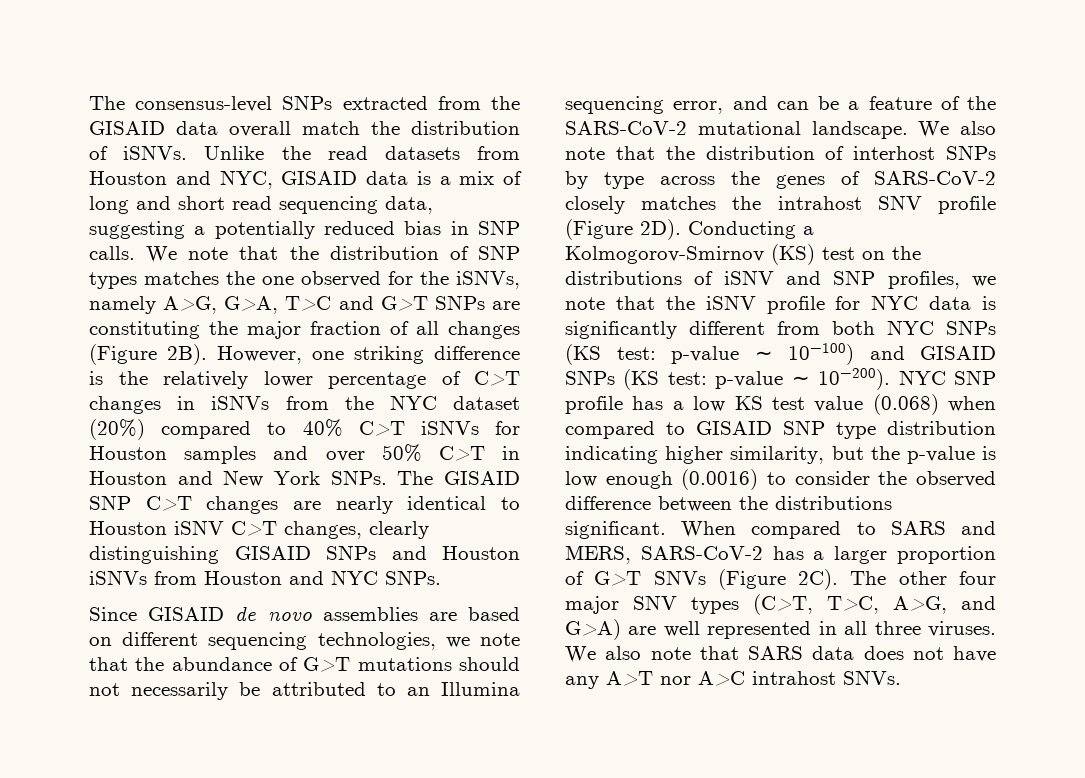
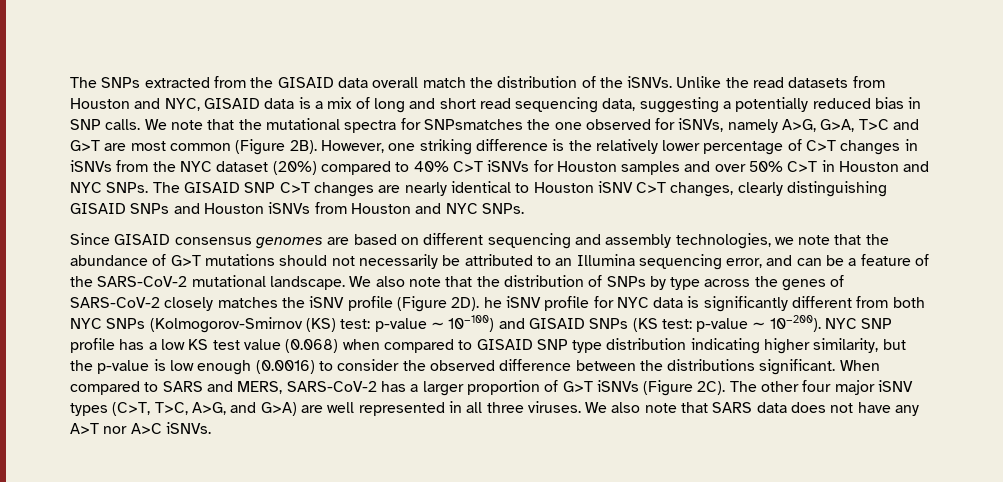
- The consensus-level SNPs extracted from the GISAID data overall match the distribution of iSNVs.
+ The SNPs extracted from the GISAID data overall match the distribution of the iSNVs.
- We note that the distribution of SNP types matches the one observed for the iSNVs, namely A>G, G>A, T>C and G>T SNPs are constituting the major fraction of all changes (Figure 2B).
+ We note that the mutational spectra for SNPsmatches the one observed for iSNVs, namely A>G, G>A, T>C and G>T are most common (Figure 2B).
- However, one striking difference is the relatively lower percentage of C>T changes in iSNVs from the NYC dataset (20%) compared to 40% C>T iSNVs for Houston samples and over 50% C>T in Houston and New York SNPs.
+ However, one striking difference is the relatively lower percentage of C>T changes in iSNVs from the NYC dataset (20%) compared to 40% C>T iSNVs for Houston samples and over 50% C>T in Houston and NYC SNPs.
- Since GISAID de novo assemblies are based on different sequencing technologies, we note that the abundance of G>T mutations should not necessarily be attributed to an Illumina sequencing error, and can be a feature of the SARS-CoV-2 mutational landscape.
+ Since GISAID consensus genomes are based on different sequencing and assembly technologies, we note that the abundance of G>T mutations should not necessarily be attributed to an Illumina sequencing error, and can be a feature of the SARS-CoV-2 mutational landscape.
- We also note that the distribution of interhost SNPs by type across the genes of SARS-CoV-2 closely matches the intrahost SNV profile (Figure 2D). Conducting a Kolmogorov-Smirnov (KS) test on the distributions of iSNV and SNP profiles, we note that the iSNV profile for NYC data is significantly different from both NYC SNPs (KS test: p-value ∼ 10−100) and GISAID SNPs (KS test: p-value ∼ 10−200).
+ We also note that the distribution of SNPs by type across the genes of SARS-CoV-2 closely matches the iSNV profile (Figure 2D). he iSNV profile for NYC data is significantly different from both NYC SNPs (Kolmogorov-Smirnov (KS) test: p-value ∼ 10−100) and GISAID SNPs (KS test: p-value ∼ 10−200).
- When compared to SARS and MERS, SARS-CoV-2 has a larger proportion of G>T SNVs (Figure 2C).
+ When compared to SARS and MERS, SARS-CoV-2 has a larger proportion of G>T iSNVs (Figure 2C).
- The other four major SNV types (C>T, T>C, A>G, and G>A) are well represented in all three viruses.
+ The other four major iSNV types (C>T, T>C, A>G, and G>A) are well represented in all three viruses.
- We also note that SARS data does not have any A>T nor A>C intrahost SNVs.
+ We also note that SARS data does not have any A>T nor A>C iSNVs.

